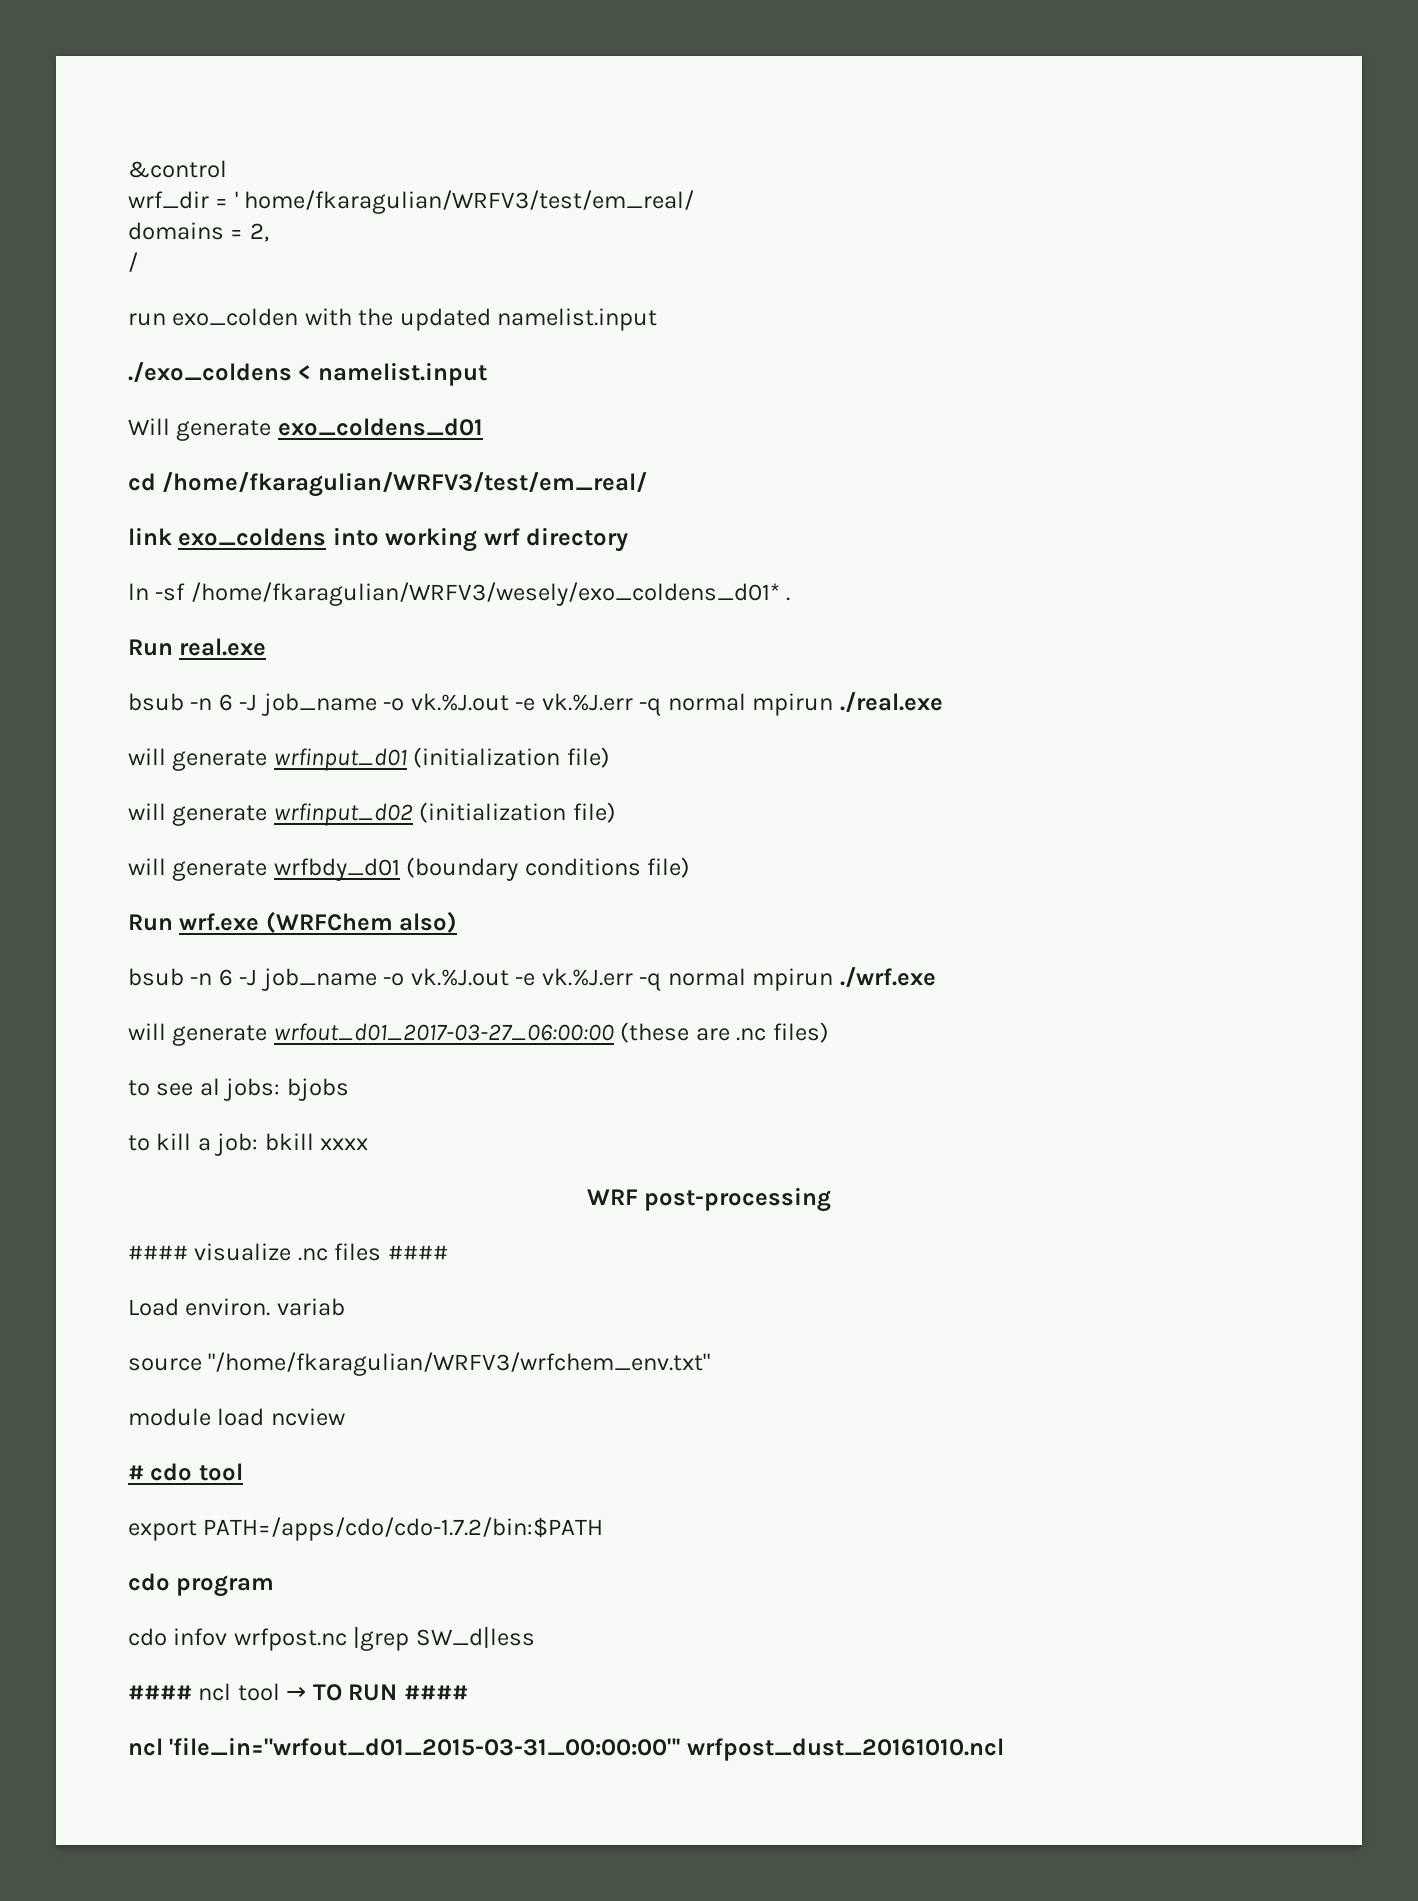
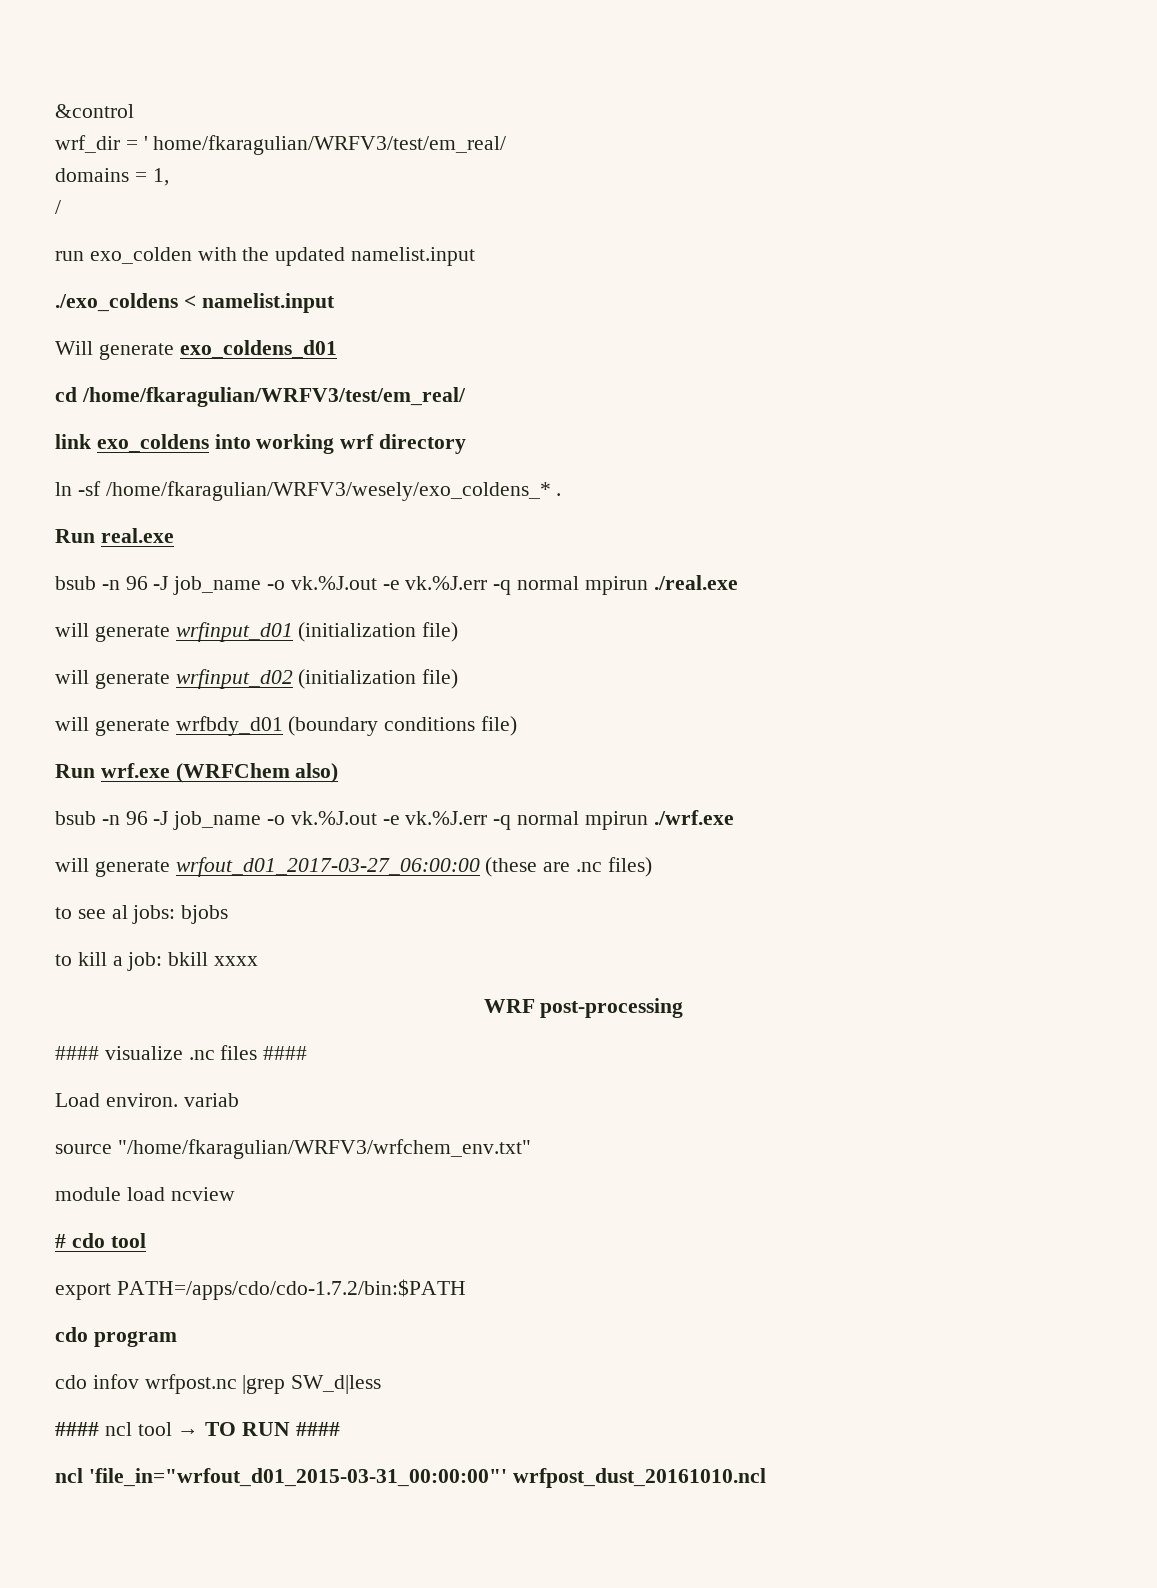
- domains = 2,
+ domains = 1,
- ln -sf /home/fkaragulian/WRFV3/wesely/exo_coldens_d01* .
+ ln -sf /home/fkaragulian/WRFV3/wesely/exo_coldens_* .
- bsub -n 6 -J job_name -o vk.%J.out -e vk.%J.err -q normal mpirun ./real.exe
+ bsub -n 96 -J job_name -o vk.%J.out -e vk.%J.err -q normal mpirun ./real.exe
- bsub -n 6 -J job_name -o vk.%J.out -e vk.%J.err -q normal mpirun ./wrf.exe
+ bsub -n 96 -J job_name -o vk.%J.out -e vk.%J.err -q normal mpirun ./wrf.exe

